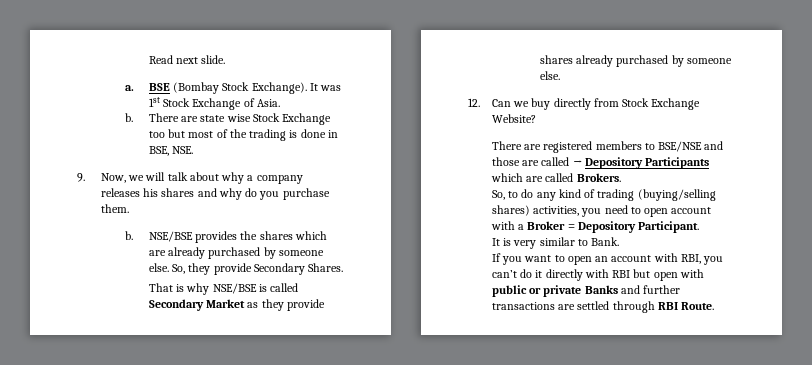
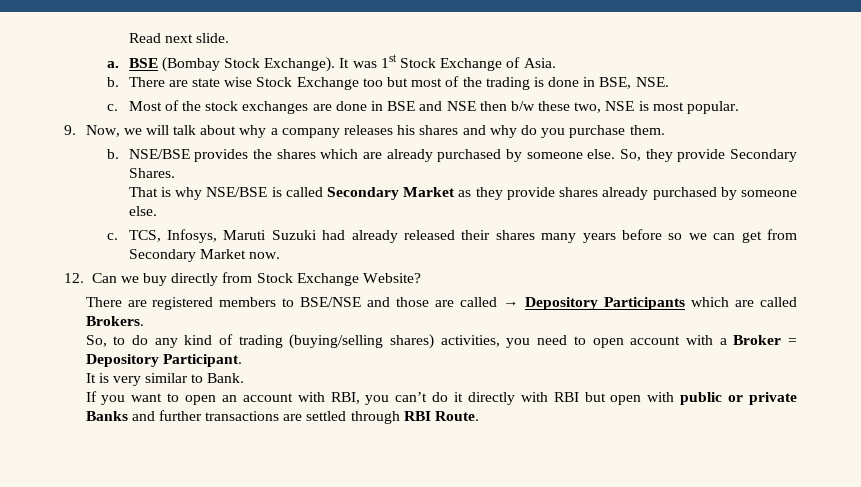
+ c. Most of the stock exchanges are done in BSE and NSE then b/w these two, NSE is most popular.
+ c. TCS, Infosys, Maruti Suzuki had already released their shares many years before so we can get from Secondary Market now.

